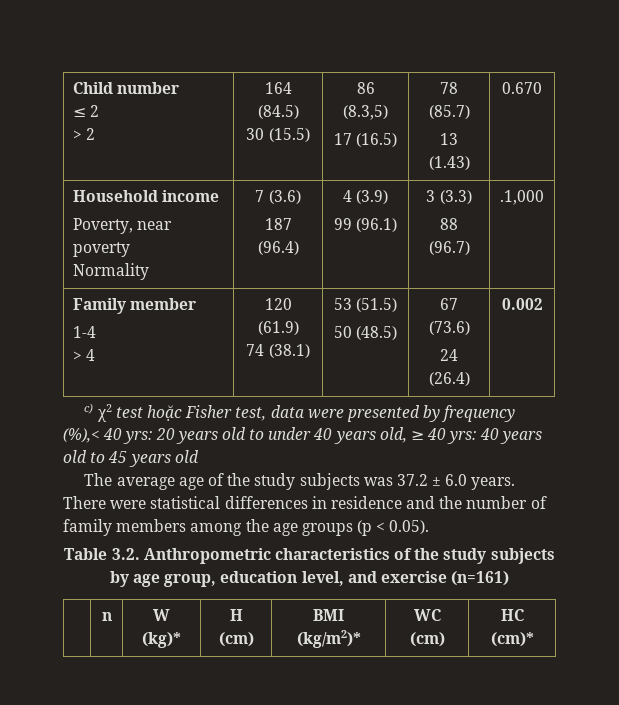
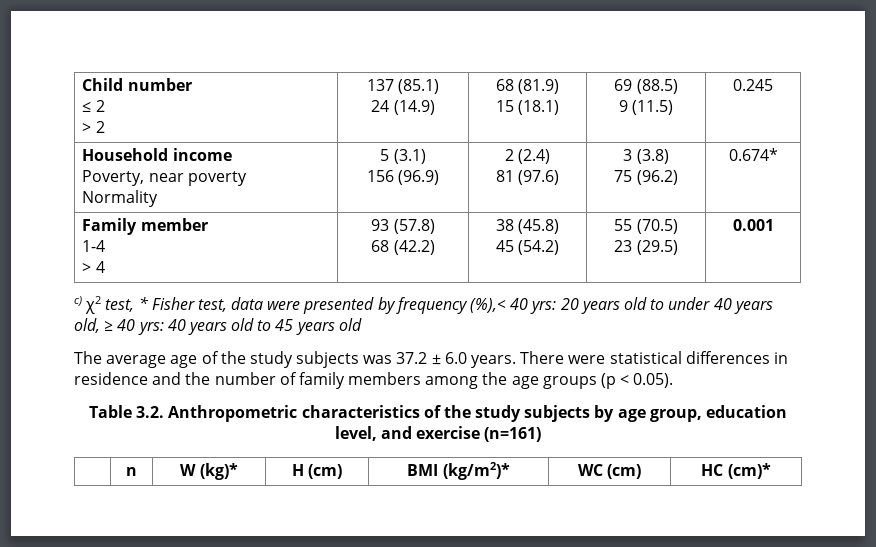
  Child number
  ≤ 2
- > 2 | 164 (84.5)
- 30 (15.5) | 86 (8.3,5)
- 17 (16.5) | 78 (85.7)
- 13 (1.43) | 0.670
+ > 2 | 137 (85.1)
+ 24 (14.9) | 68 (81.9)
+ 15 (18.1) | 69 (88.5)
+ 9 (11.5) | 0.245
  Household income
  Poverty, near poverty
- Normality | 7 (3.6)
- 187 (96.4) | 4 (3.9)
- 99 (96.1) | 3 (3.3)
- 88 (96.7) | .1,000
+ Normality | 5 (3.1)
+ 156 (96.9) | 2 (2.4)
+ 81 (97.6) | 3 (3.8)
+ 75 (96.2) | 0.674*
  Family member
  1-4
- > 4 | 120 (61.9)
- 74 (38.1) | 53 (51.5)
- 50 (48.5) | 67 (73.6)
- 24 (26.4) | 0.002
+ > 4 | 93 (57.8)
+ 68 (42.2) | 38 (45.8)
+ 45 (54.2) | 55 (70.5)
+ 23 (29.5) | 0.001
- c) χ2 test hoặc Fisher test, data were presented by frequency (%),< 40 yrs: 20 years old to under 40 years old, ≥ 40 yrs: 40 years old to 45 years old
+ c) χ2 test, * Fisher test, data were presented by frequency (%),< 40 yrs: 20 years old to under 40 years old, ≥ 40 yrs: 40 years old to 45 years old

